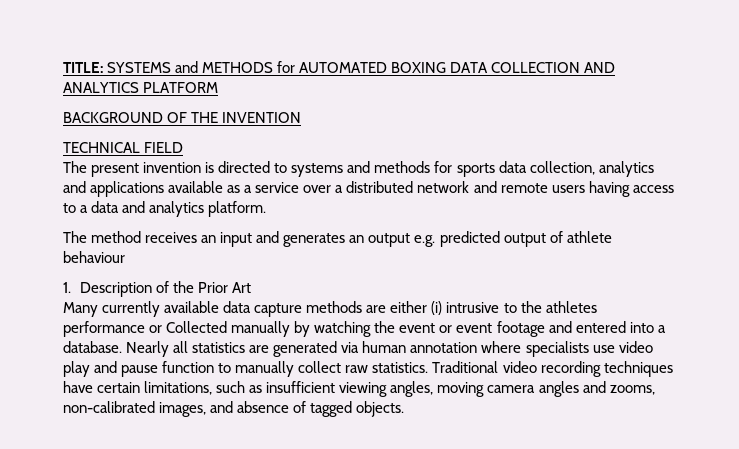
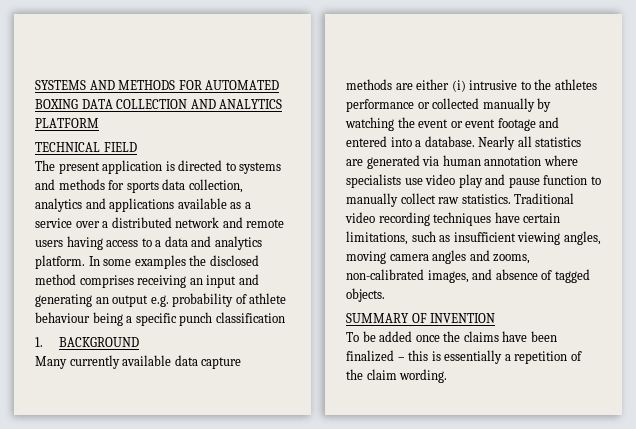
- TITLE: SYSTEMS and METHODS for AUTOMATED BOXING DATA COLLECTION AND ANALYTICS PLATFORM
+ SYSTEMS AND METHODS FOR AUTOMATED BOXING DATA COLLECTION AND ANALYTICS PLATFORM
- BACKGROUND OF THE INVENTION
- The present invention is directed to systems and methods for sports data collection, analytics and applications available as a service over a distributed network and remote users having access to a data and analytics platform.
- The method receives an input and generates an output e.g. predicted output of athlete behaviour
- 1. Description of the Prior Art
+ The present application is directed to systems and methods for sports data collection, analytics and applications available as a service over a distributed network and remote users having access to a data and analytics platform. In some examples the disclosed method comprises receiving an input and generating an output e.g. probability of athlete behaviour being a specific punch classification
+ 1. BACKGROUND
- Many currently available data capture methods are either (i) intrusive to the athletes performance or Collected manually by watching the event or event footage and entered into a database.
+ Many currently available data capture methods are either (i) intrusive to the athletes performance or collected manually by watching the event or event footage and entered into a database.
+ SUMMARY OF INVENTION
+ To be added once the claims have been finalized – this is essentially a repetition of the claim wording.

